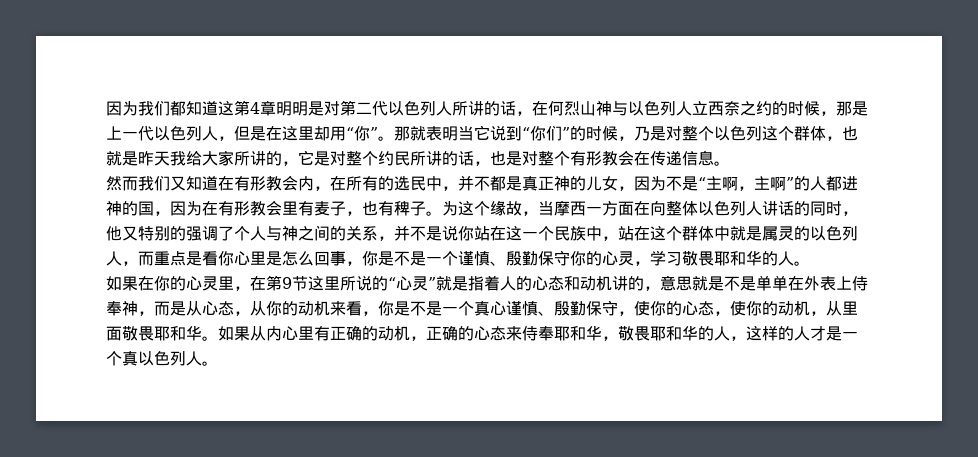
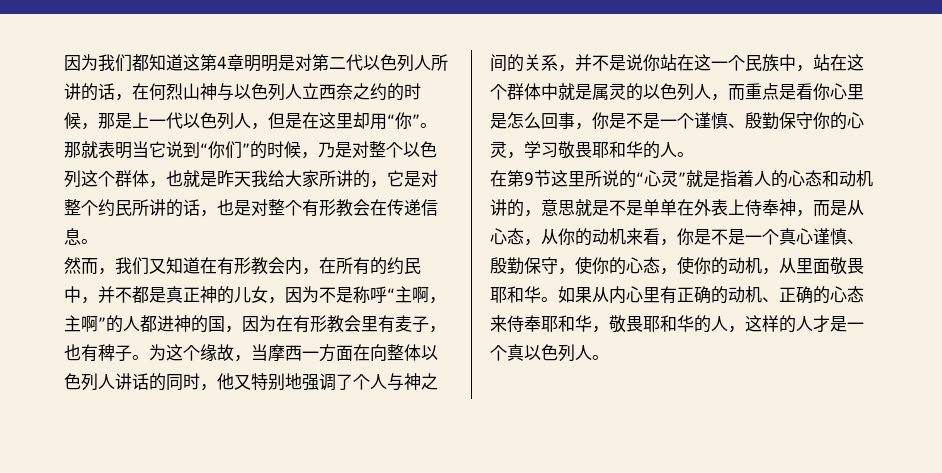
- 然而我们又知道在有形教会内，在所有的选民中，并不都是真正神的儿女，因为不是“主啊，主啊”的人都进神的国，因为在有形教会里有麦子，也有稗子。
+ 然而，我们又知道在有形教会内，在所有的约民中，并不都是真正神的儿女，因为不是称呼“主啊，主啊”的人都进神的国，因为在有形教会里有麦子，也有稗子。
- 为这个缘故，当摩西一方面在向整体以色列人讲话的同时，他又特别的强调了个人与神之间的关系，并不是说你站在这一个民族中，站在这个群体中就是属灵的以色列人，而重点是看你心里是怎么回事，你是不是一个谨慎、殷勤保守你的心灵，学习敬畏耶和华的人。
+ 为这个缘故，当摩西一方面在向整体以色列人讲话的同时，他又特别地强调了个人与神之间的关系，并不是说你站在这一个民族中，站在这个群体中就是属灵的以色列人，而重点是看你心里是怎么回事，你是不是一个谨慎、殷勤保守你的心灵，学习敬畏耶和华的人。
- 如果在你的心灵里，在第9节这里所说的“心灵”就是指着人的心态和动机讲的，意思就是不是单单在外表上侍奉神，而是从心态，从你的动机来看，你是不是一个真心谨慎、殷勤保守，使你的心态，使你的动机，从里面敬畏耶和华。
+ 在第9节这里所说的“心灵”就是指着人的心态和动机讲的，意思就是不是单单在外表上侍奉神，而是从心态，从你的动机来看，你是不是一个真心谨慎、殷勤保守，使你的心态，使你的动机，从里面敬畏耶和华。
- 如果从内心里有正确的动机，正确的心态来侍奉耶和华，敬畏耶和华的人，这样的人才是一个真以色列人。
+ 如果从内心里有正确的动机、正确的心态来侍奉耶和华，敬畏耶和华的人，这样的人才是一个真以色列人。

